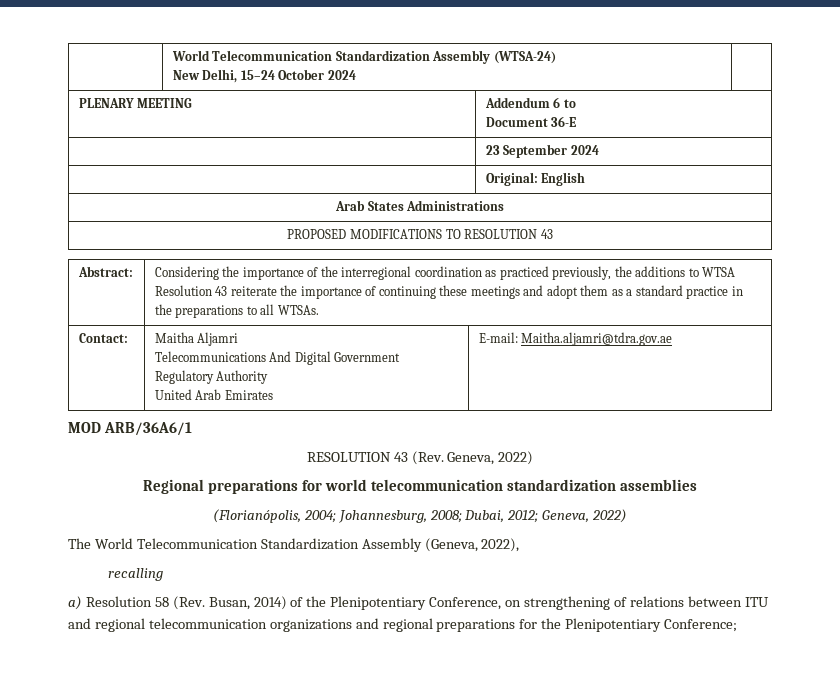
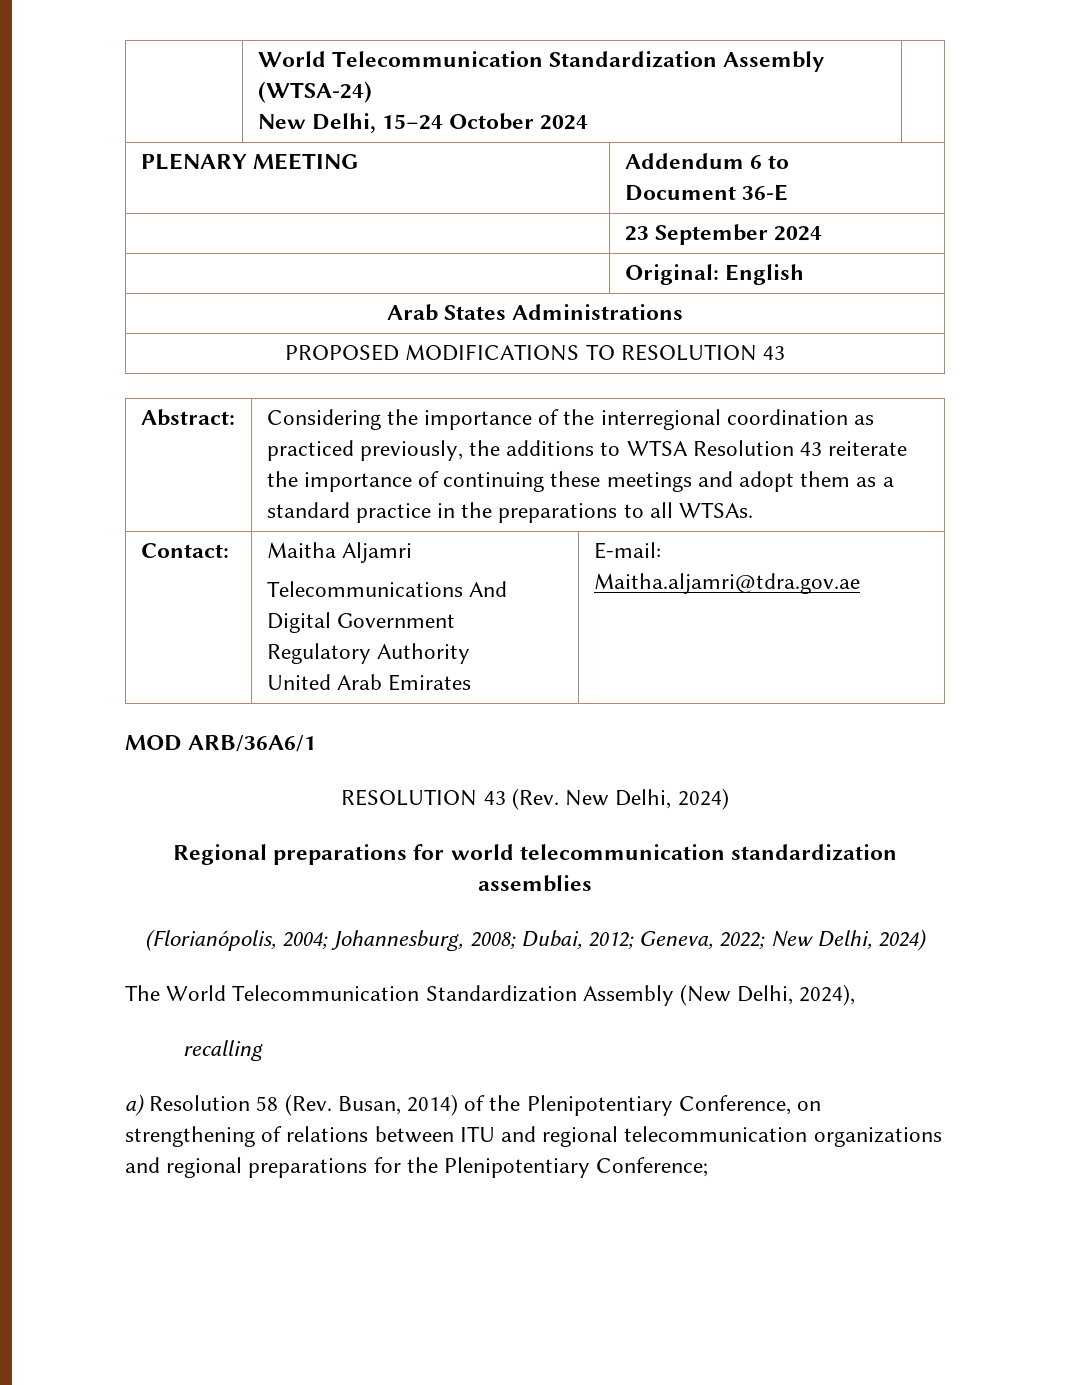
- RESOLUTION 43 (Rev. Geneva, 2022)
+ RESOLUTION 43 (Rev. New Delhi, 2024)
- (Florianópolis, 2004; Johannesburg, 2008; Dubai, 2012; Geneva, 2022)
+ (Florianópolis, 2004; Johannesburg, 2008; Dubai, 2012; Geneva, 2022; New Delhi, 2024)
- The World Telecommunication Standardization Assembly (Geneva, 2022),
+ The World Telecommunication Standardization Assembly (New Delhi, 2024),

